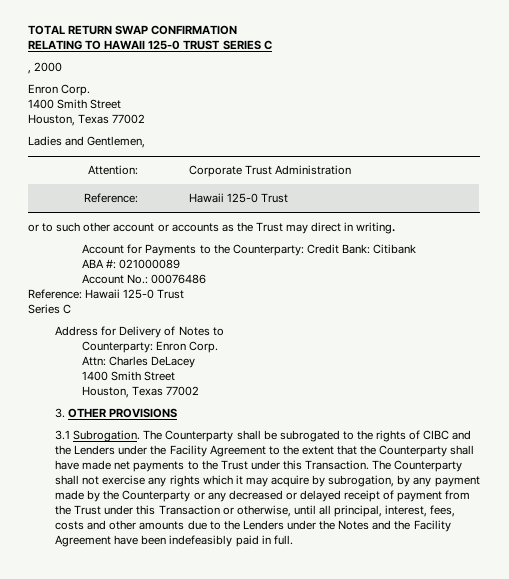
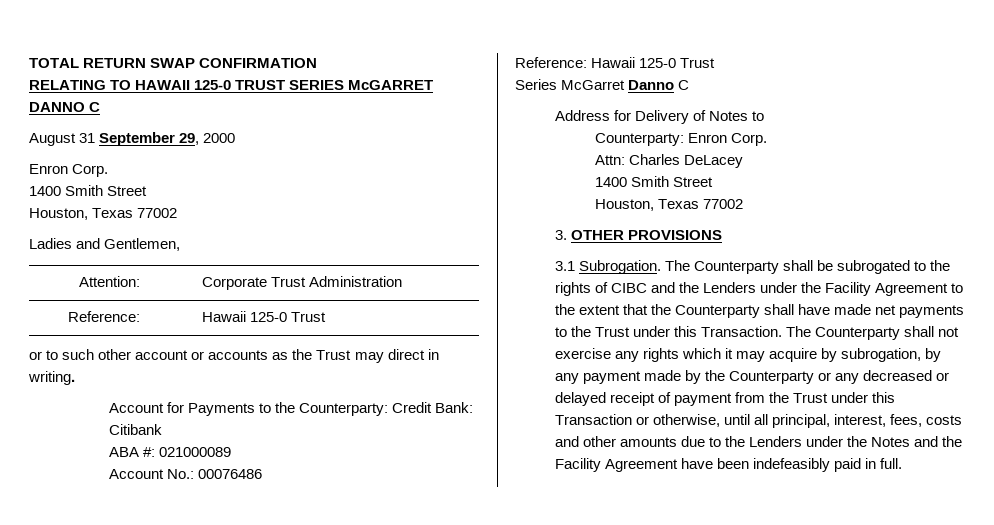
- RELATING TO HAWAII 125-0 TRUST SERIES C
- , 2000
+ RELATING TO HAWAII 125-0 TRUST SERIES McGARRET DANNO C
+ August 31 September 29, 2000
- Series C
+ Series McGarret Danno C

